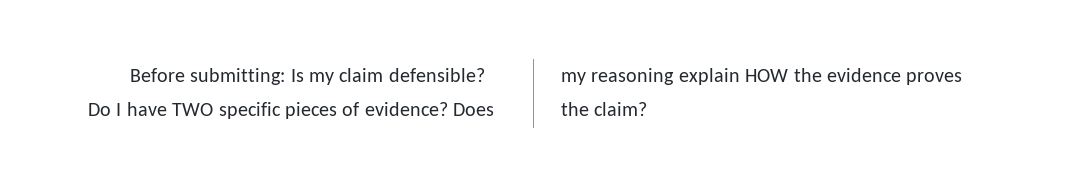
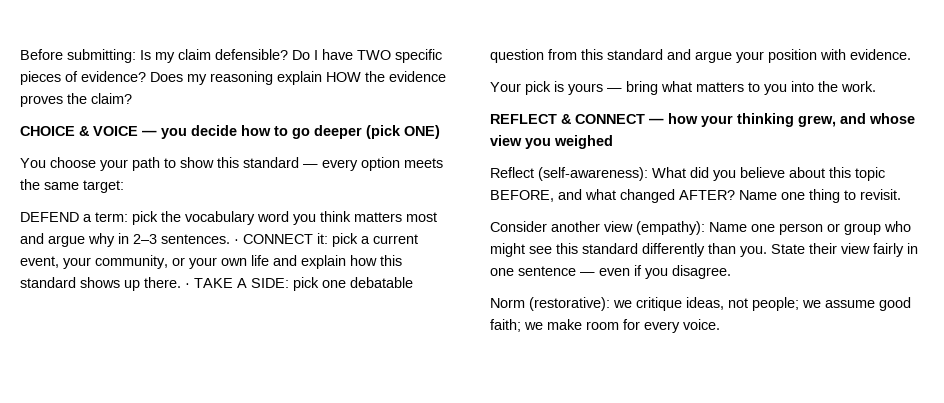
+ CHOICE & VOICE — you decide how to go deeper (pick ONE)
+ You choose your path to show this standard — every option meets the same target:
+ DEFEND a term: pick the vocabulary word you think matters most and argue why in 2–3 sentences. · CONNECT it: pick a current event, your community, or your own life and explain how this standard shows up there. · TAKE A SIDE: pick one debatable question from this standard and argue your position with evidence.
+ Your pick is yours — bring what matters to you into the work.
+ REFLECT & CONNECT — how your thinking grew, and whose view you weighed
+ Reflect (self-awareness): What did you believe about this topic BEFORE, and what changed AFTER? Name one thing to revisit.
+ Consider another view (empathy): Name one person or group who might see this standard differently than you. State their view fairly in one sentence — even if you disagree.
+ Norm (restorative): we critique ideas, not people; we assume good faith; we make room for every voice.

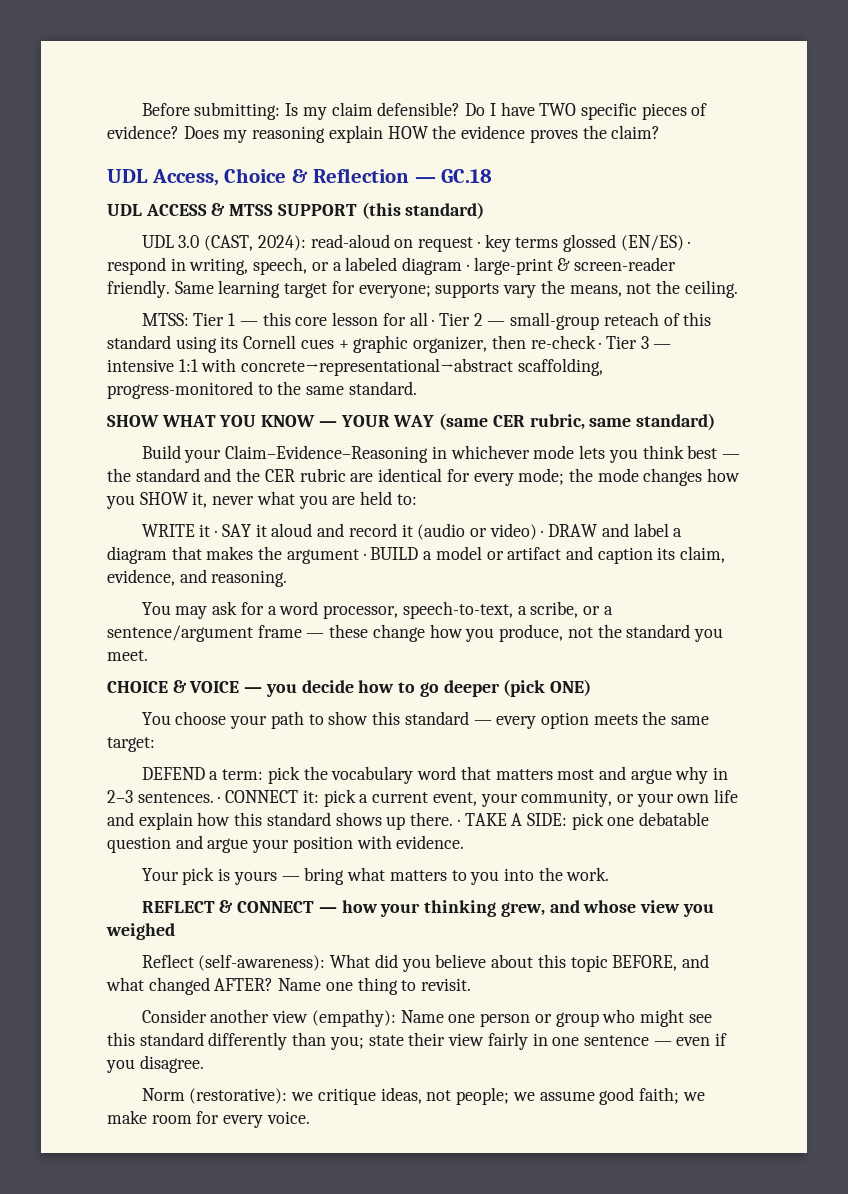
+ UDL Access, Choice & Reflection — GC.18
+ UDL ACCESS & MTSS SUPPORT (this standard)
+ UDL 3.0 (CAST, 2024): read-aloud on request · key terms glossed (EN/ES) · respond in writing, speech, or a labeled diagram · large-print & screen-reader friendly. Same learning target for everyone; supports vary the means, not the ceiling.
+ MTSS: Tier 1 — this core lesson for all · Tier 2 — small-group reteach of this standard using its Cornell cues + graphic organizer, then re-check · Tier 3 — intensive 1:1 with concrete→representational→abstract scaffolding, progress-monitored to the same standard.
+ SHOW WHAT YOU KNOW — YOUR WAY (same CER rubric, same standard)
+ Build your Claim–Evidence–Reasoning in whichever mode lets you think best — the standard and the CER rubric are identical for every mode; the mode changes how you SHOW it, never what you are held to:
+ WRITE it · SAY it aloud and record it (audio or video) · DRAW and label a diagram that makes the argument · BUILD a model or artifact and caption its claim, evidence, and reasoning.
+ You may ask for a word processor, speech-to-text, a scribe, or a sentence/argument frame — these change how you produce, not the standard you meet.
- DEFEND a term: pick the vocabulary word you think matters most and argue why in 2–3 sentences.
+ DEFEND a term: pick the vocabulary word that matters most and argue why in 2–3 sentences.
- · TAKE A SIDE: pick one debatable question from this standard and argue your position with evidence.
+ · TAKE A SIDE: pick one debatable question and argue your position with evidence.
- Consider another view (empathy): Name one person or group who might see this standard differently than you. State their view fairly in one sentence — even if you disagree.
+ Consider another view (empathy): Name one person or group who might see this standard differently than you; state their view fairly in one sentence — even if you disagree.

